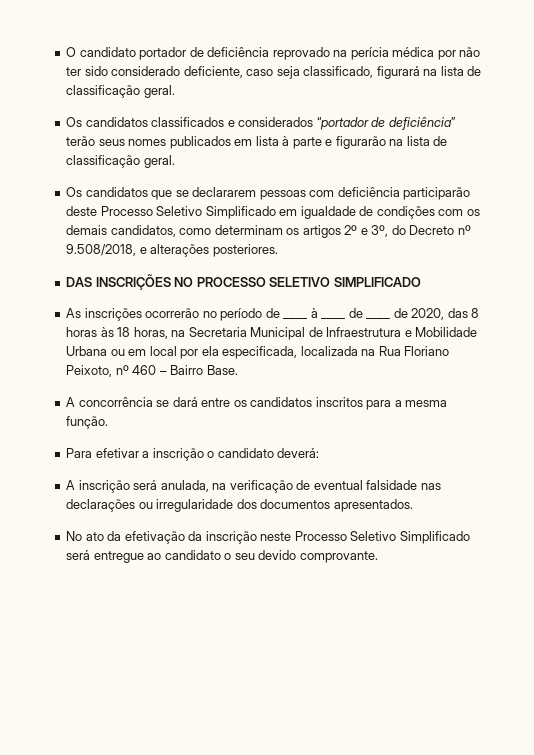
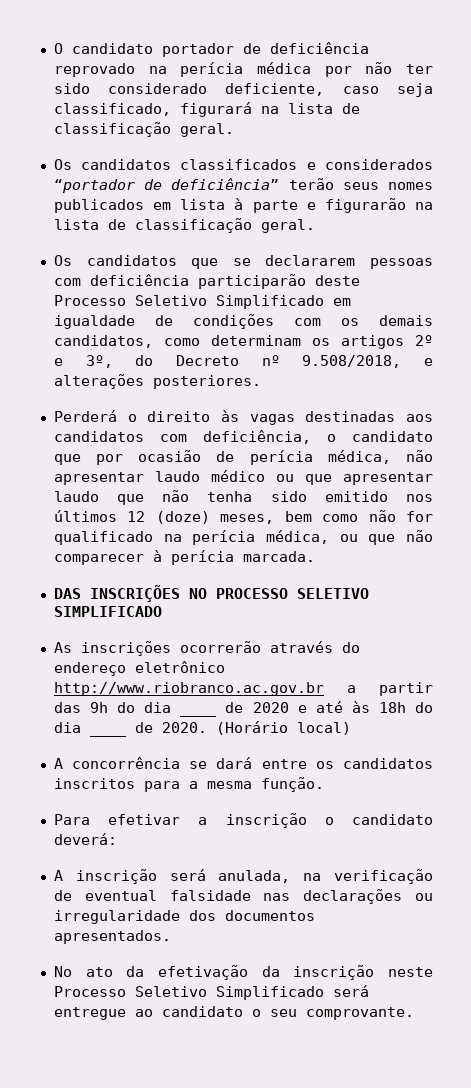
+ Perderá o direito às vagas destinadas aos candidatos com deficiência, o candidato que por ocasião de perícia médica, não apresentar laudo médico ou que apresentar laudo que não tenha sido emitido nos últimos 12 (doze) meses, bem como não for qualificado na perícia médica, ou que não comparecer à perícia marcada.
- As inscrições ocorrerão no período de ____ à ____ de ____ de 2020, das 8 horas às 18 horas, na Secretaria Municipal de Infraestrutura e Mobilidade Urbana ou em local por ela especificada, localizada na Rua Floriano Peixoto, nº 460 – Bairro Base.
+ As inscrições ocorrerão através do endereço eletrônico http://www.riobranco.ac.gov.br a partir das 9h do dia ____ de 2020 e até às 18h do dia ____ de 2020. (Horário local)
- No ato da efetivação da inscrição neste Processo Seletivo Simplificado será entregue ao candidato o seu devido comprovante.
+ No ato da efetivação da inscrição neste Processo Seletivo Simplificado será entregue ao candidato o seu comprovante.

